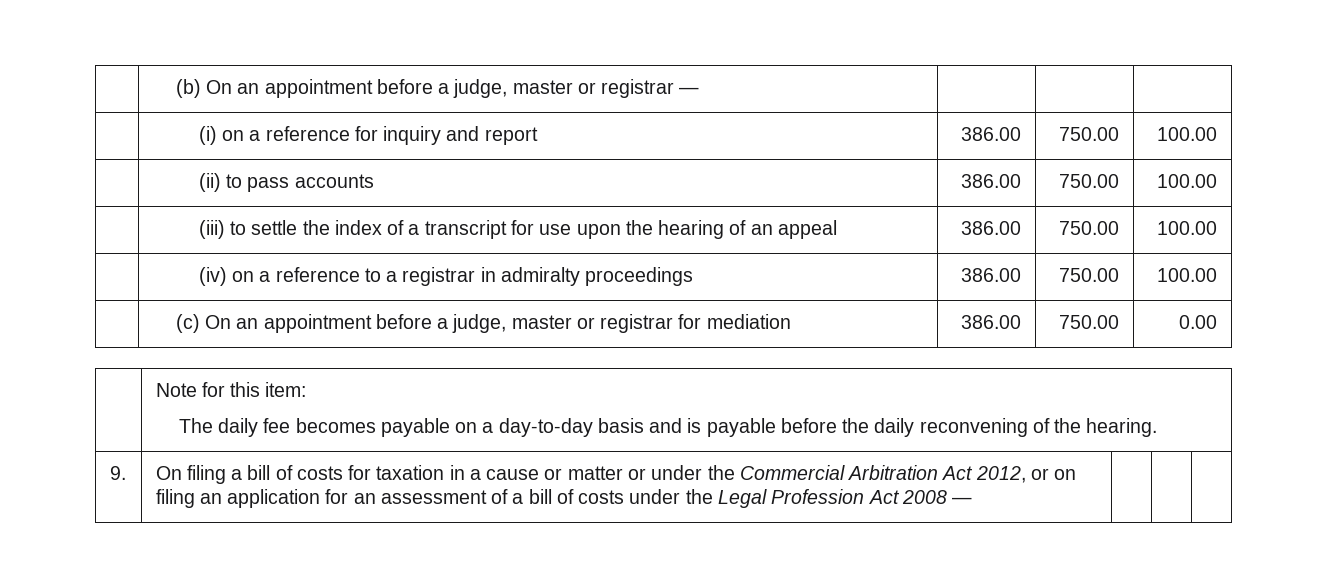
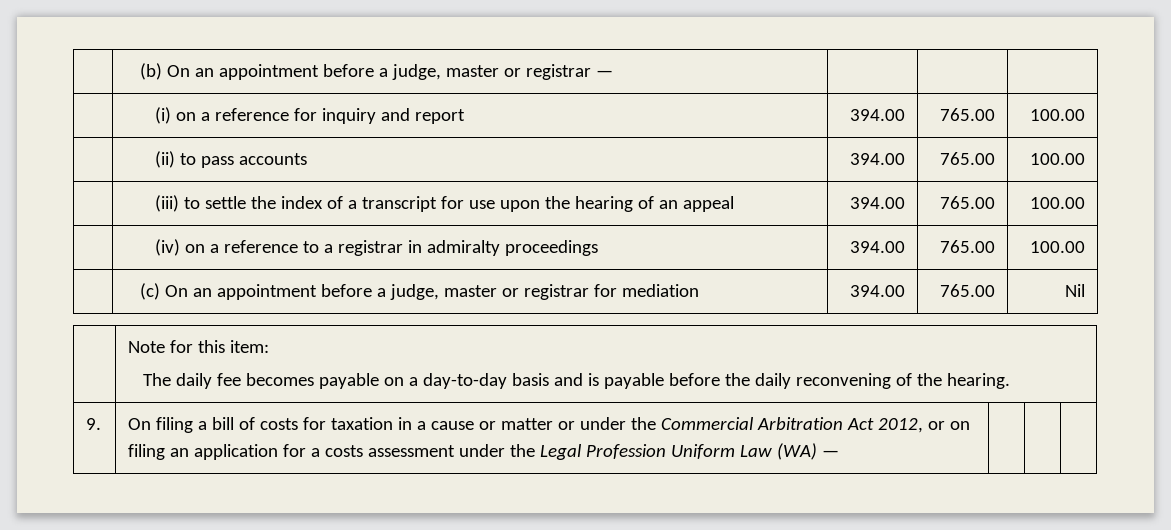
- | (i) on a reference for inquiry and report | 386.00 | 750.00 | 100.00
+ | (i) on a reference for inquiry and report | 394.00 | 765.00 | 100.00
- | (ii) to pass accounts | 386.00 | 750.00 | 100.00
+ | (ii) to pass accounts | 394.00 | 765.00 | 100.00
- | (iii) to settle the index of a transcript for use upon the hearing of an appeal | 386.00 | 750.00 | 100.00
+ | (iii) to settle the index of a transcript for use upon the hearing of an appeal | 394.00 | 765.00 | 100.00
- | (iv) on a reference to a registrar in admiralty proceedings | 386.00 | 750.00 | 100.00
+ | (iv) on a reference to a registrar in admiralty proceedings | 394.00 | 765.00 | 100.00
- | (c) On an appointment before a judge, master or registrar for mediation | 386.00 | 750.00 | 0.00
+ | (c) On an appointment before a judge, master or registrar for mediation | 394.00 | 765.00 | Nil
- On filing a bill of costs for taxation in a cause or matter or under the Commercial Arbitration Act 2012, or on filing an application for an assessment of a bill of costs under the Legal Profession Act 2008 —
+ On filing a bill of costs for taxation in a cause or matter or under the Commercial Arbitration Act 2012, or on filing an application for a costs assessment under the Legal Profession Uniform Law (WA) —

